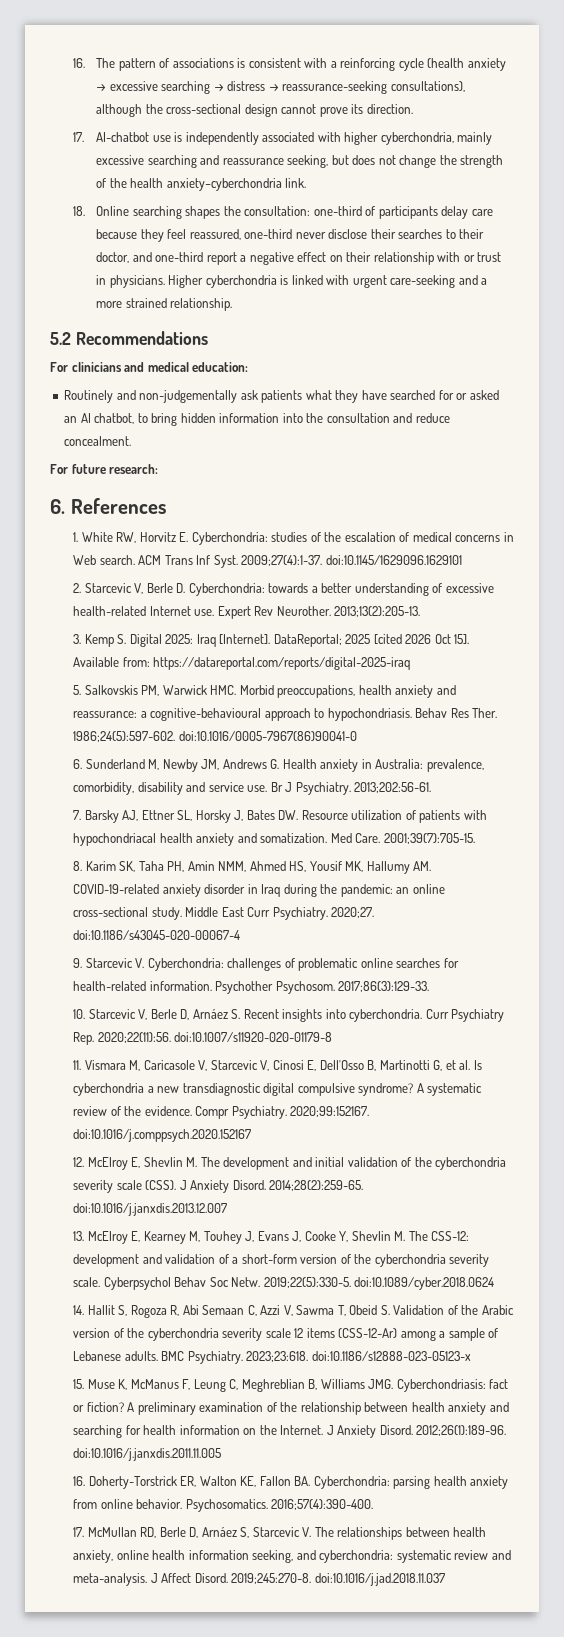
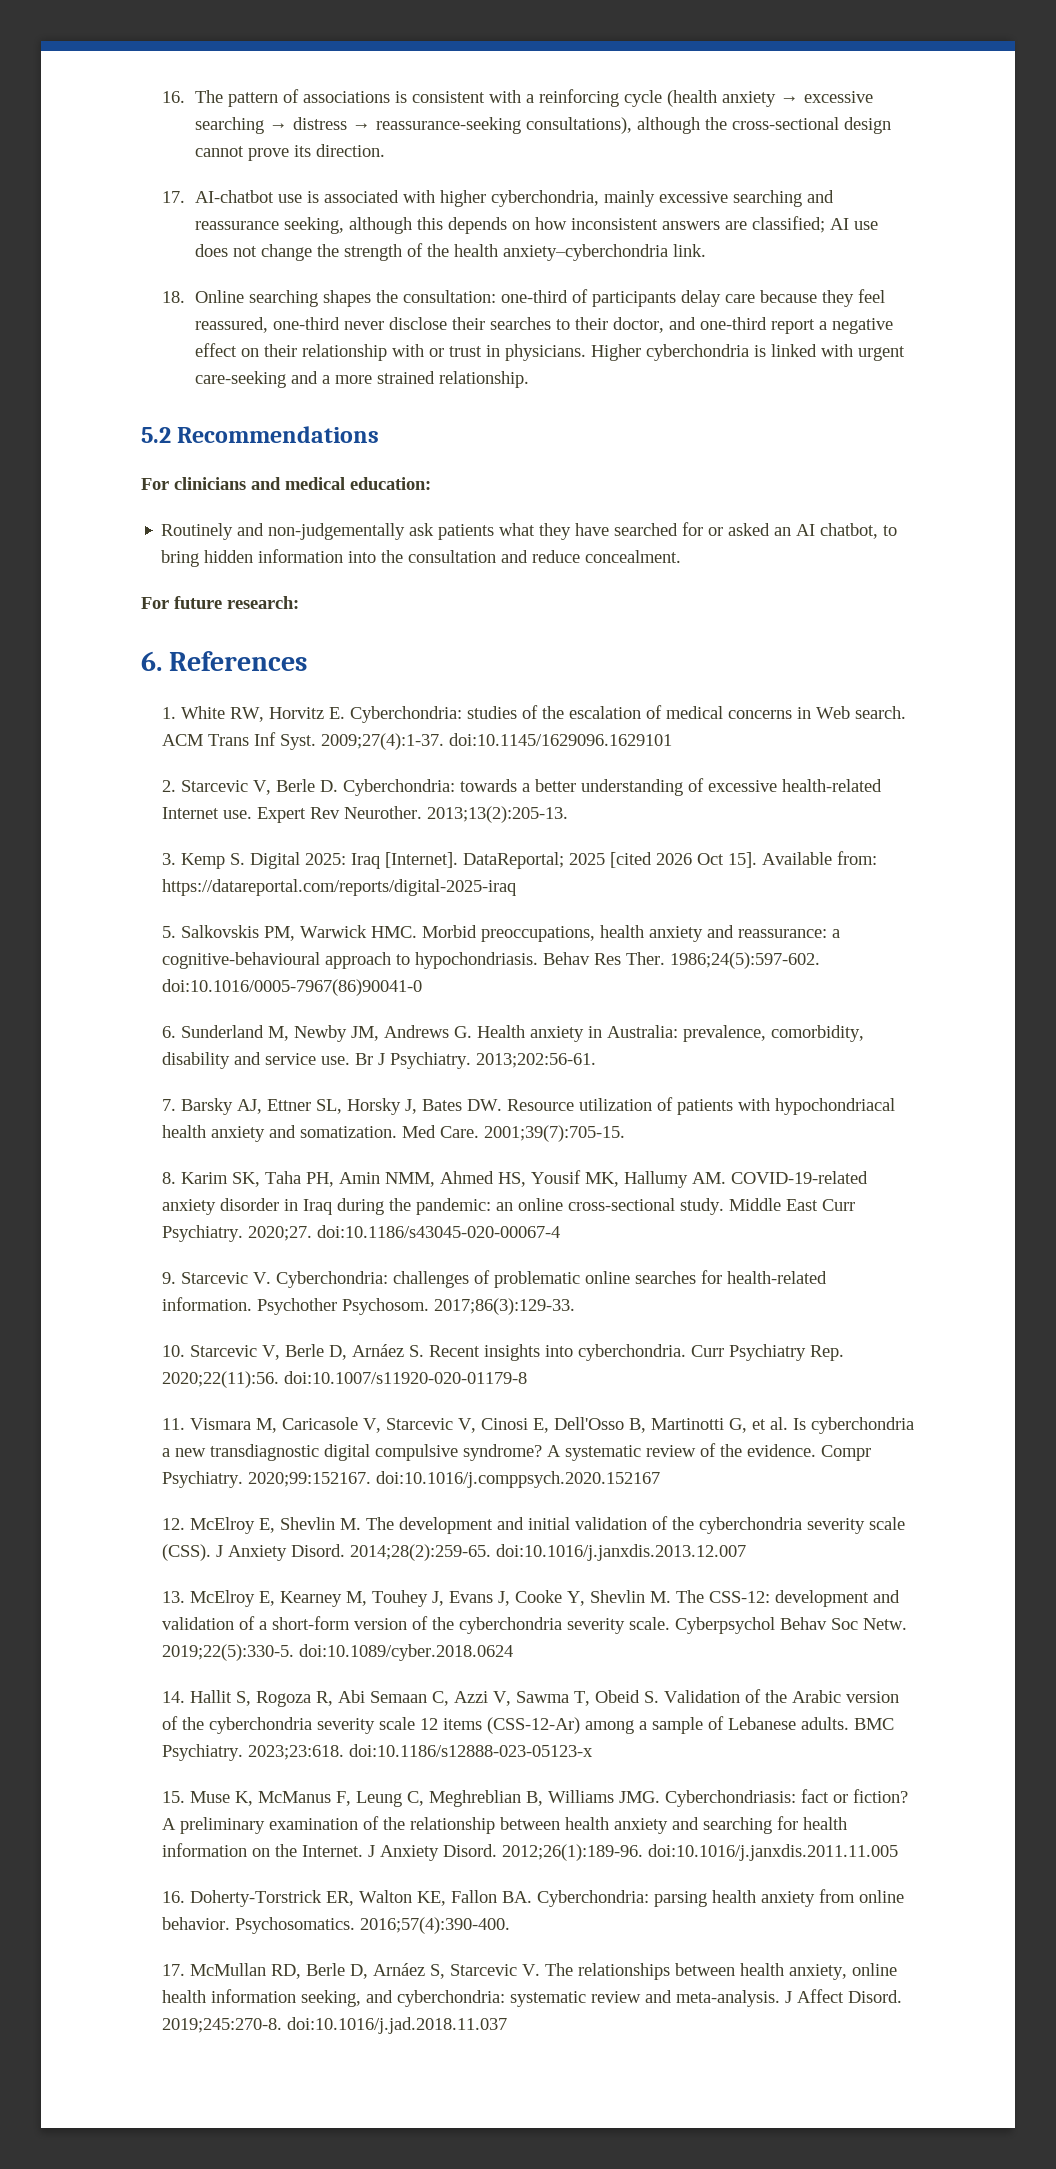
- 17. AI-chatbot use is independently associated with higher cyberchondria, mainly excessive searching and reassurance seeking, but does not change the strength of the health anxiety–cyberchondria link.
+ 17. AI-chatbot use is associated with higher cyberchondria, mainly excessive searching and reassurance seeking, although this depends on how inconsistent answers are classified; AI use does not change the strength of the health anxiety–cyberchondria link.

